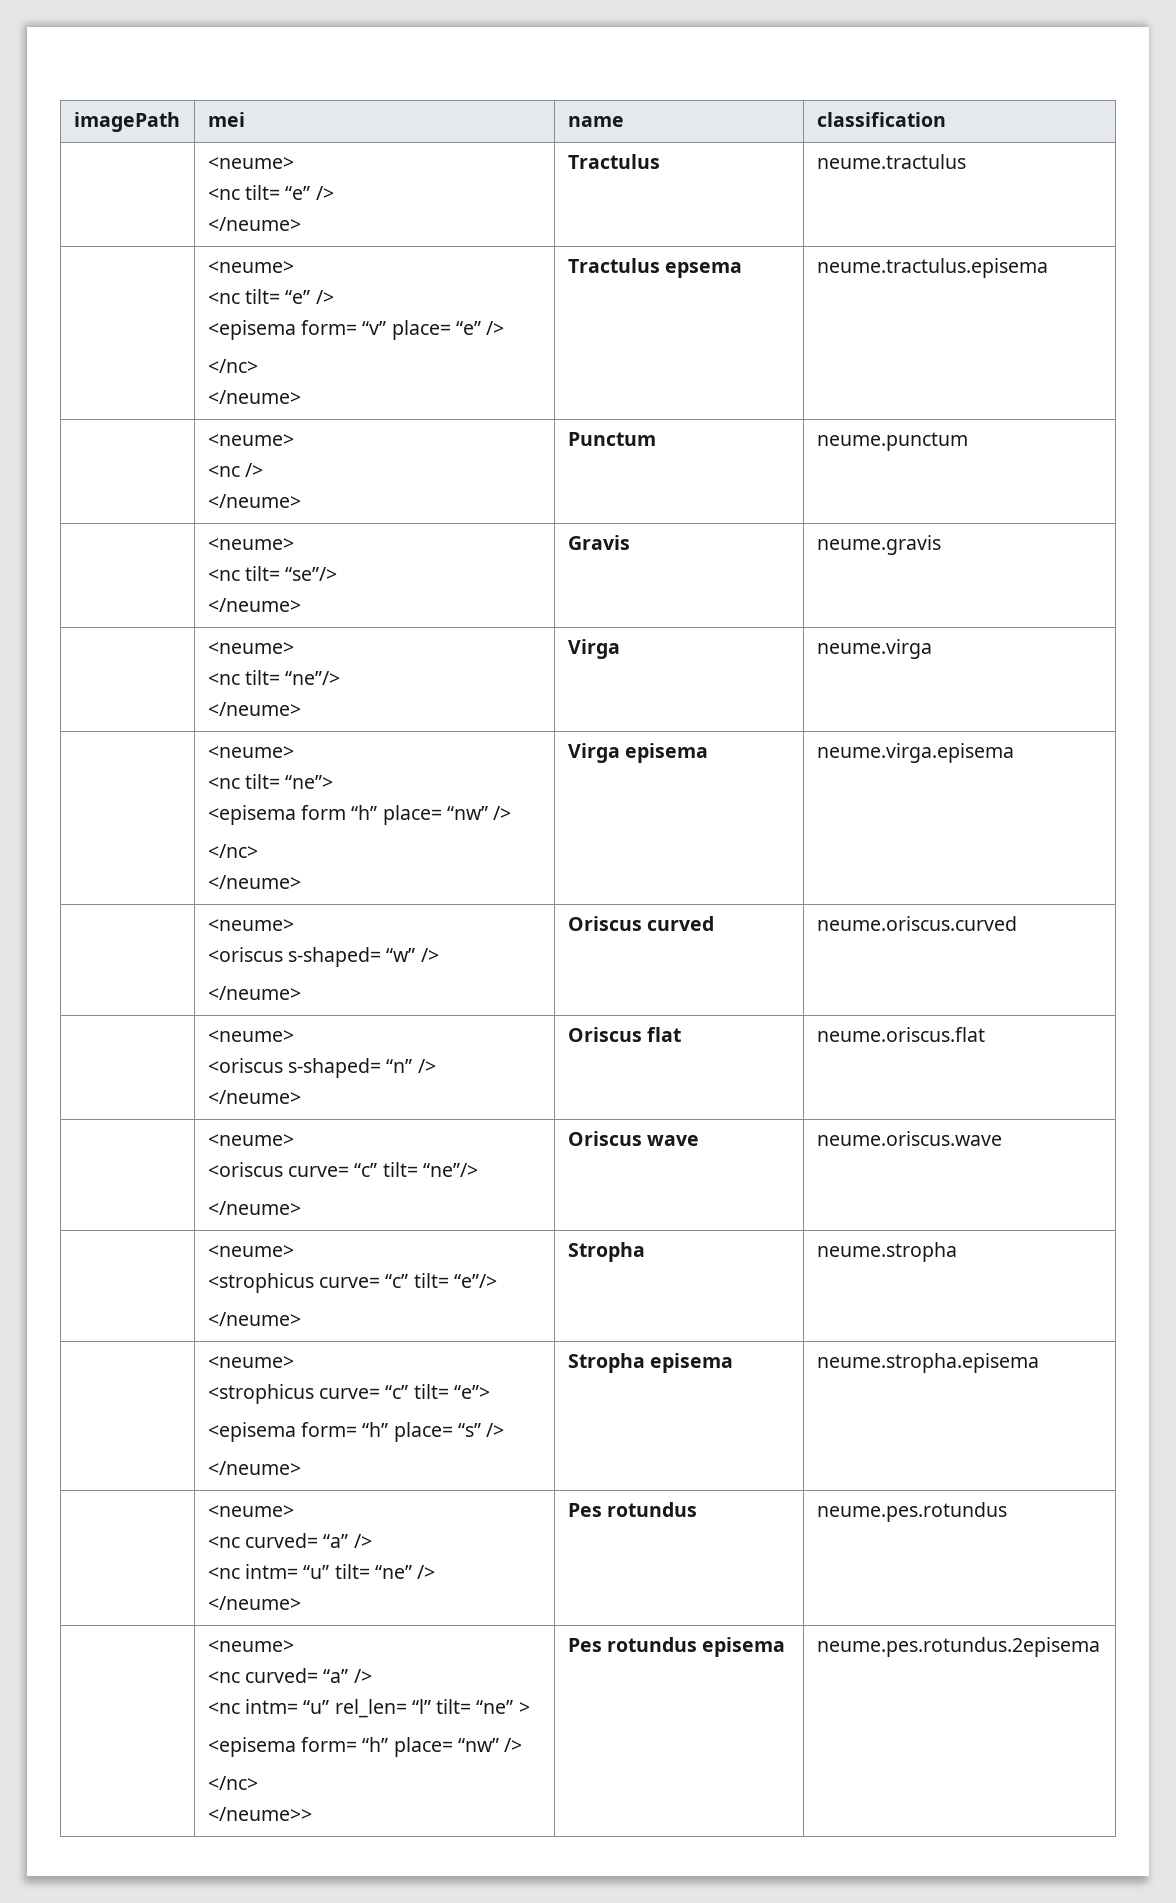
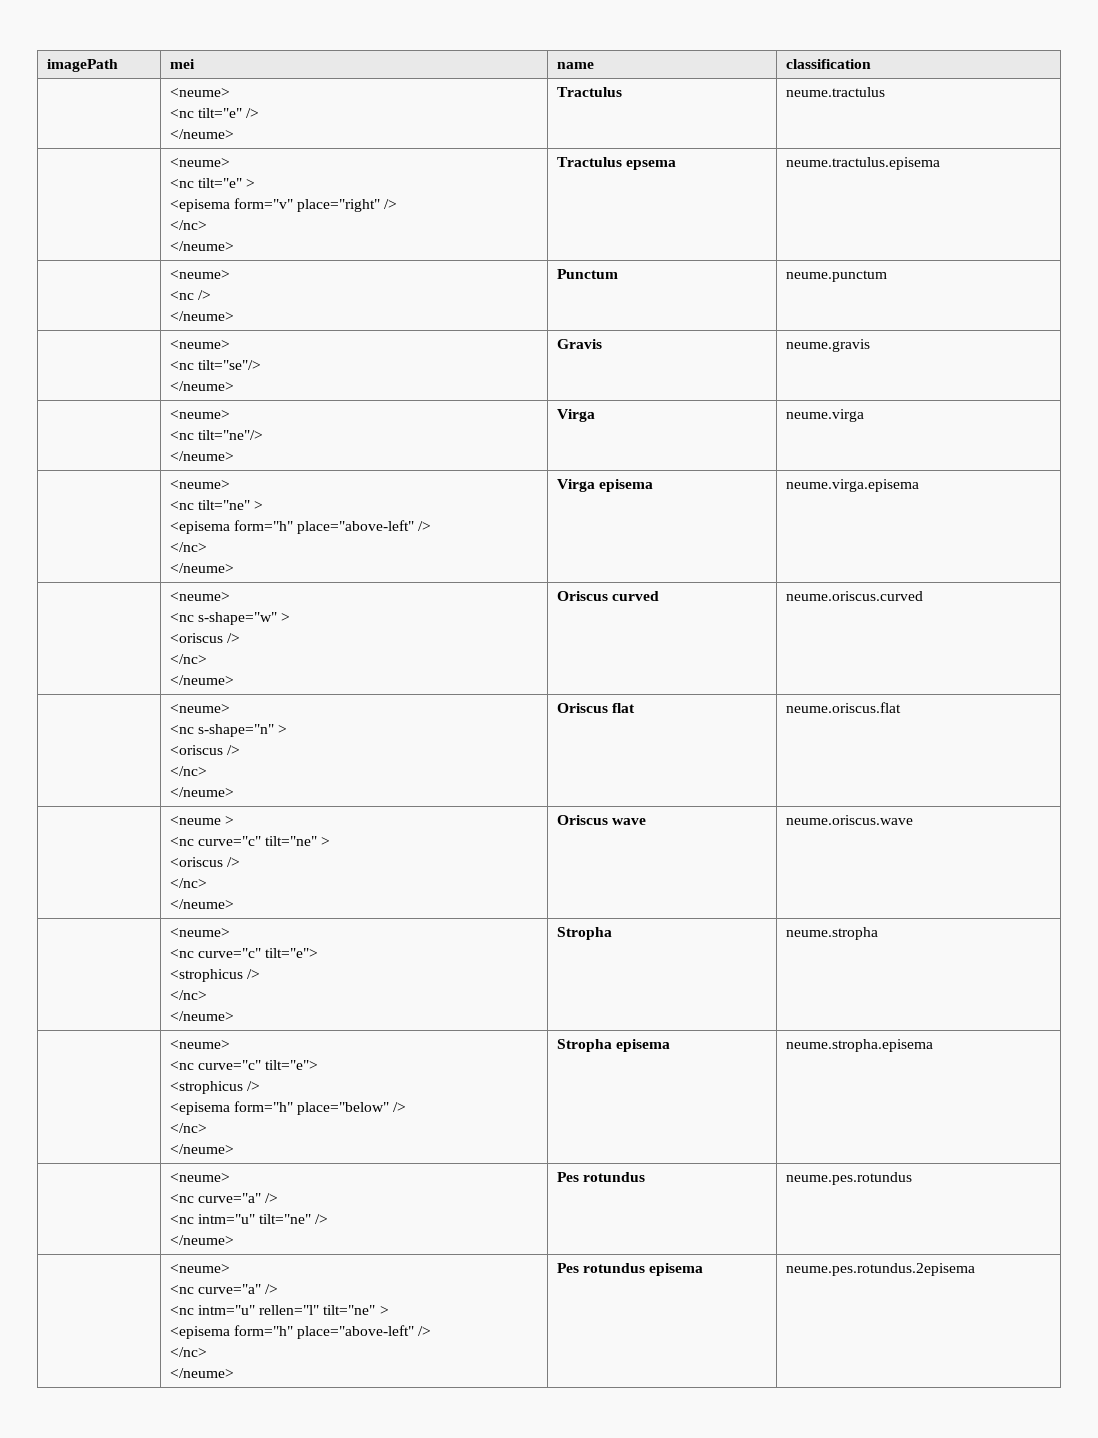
  imagePath | mei | name | classification
  | <neume>
- <nc tilt= “e” />
+ <nc tilt="e" />
  </neume> | Tractulus | neume.tractulus
  | <neume>
- <nc tilt= “e” />
- <episema form= “v” place= “e” />
+ <nc tilt="e" >
+ <episema form="v" place="right" />
  </nc>
  </neume> | Tractulus epsema | neume.tractulus.episema
  | <neume>
  <nc />
  </neume> | Punctum | neume.punctum
  | <neume>
- <nc tilt= “se”/>
+ <nc tilt="se"/>
  </neume> | Gravis | neume.gravis
  | <neume>
- <nc tilt= “ne”/>
+ <nc tilt="ne"/>
  </neume> | Virga | neume.virga
  | <neume>
- <nc tilt= “ne”>
- <episema form “h” place= “nw” />
+ <nc tilt="ne" >
+ <episema form="h" place="above-left" />
  </nc>
  </neume> | Virga episema | neume.virga.episema
  | <neume>
- <oriscus s-shaped= “w” />
+ <nc s-shape="w" >
+ <oriscus />
+ </nc>
  </neume> | Oriscus curved | neume.oriscus.curved
  | <neume>
- <oriscus s-shaped= “n” />
+ <nc s-shape="n" >
+ <oriscus />
+ </nc>
  </neume> | Oriscus flat | neume.oriscus.flat
- | <neume>
- <oriscus curve= “c” tilt= “ne”/>
+ | <neume >
+ <nc curve="c" tilt="ne" >
+ <oriscus />
+ </nc>
  </neume> | Oriscus wave | neume.oriscus.wave
  | <neume>
- <strophicus curve= “c” tilt= “e”/>
+ <nc curve="c" tilt="e">
+ <strophicus />
+ </nc>
  </neume> | Stropha | neume.stropha
  | <neume>
- <strophicus curve= “c” tilt= “e”>
- <episema form= “h” place= “s” />
+ <nc curve="c" tilt="e">
+ <strophicus />
+ <episema form="h" place="below" />
+ </nc>
  </neume> | Stropha episema | neume.stropha.episema
  | <neume>
- <nc curved= “a” />
- <nc intm= “u” tilt= “ne” />
+ <nc curve="a" />
+ <nc intm="u" tilt="ne" />
  </neume> | Pes rotundus | neume.pes.rotundus
  | <neume>
- <nc curved= “a” />
- <nc intm= “u” rel_len= “l” tilt= “ne” >
- <episema form= “h” place= “nw” />
+ <nc curve="a" />
+ <nc intm="u" rellen="l" tilt="ne" >
+ <episema form="h" place="above-left" />
  </nc>
- </neume>> | Pes rotundus episema | neume.pes.rotundus.2episema
+ </neume> | Pes rotundus episema | neume.pes.rotundus.2episema

